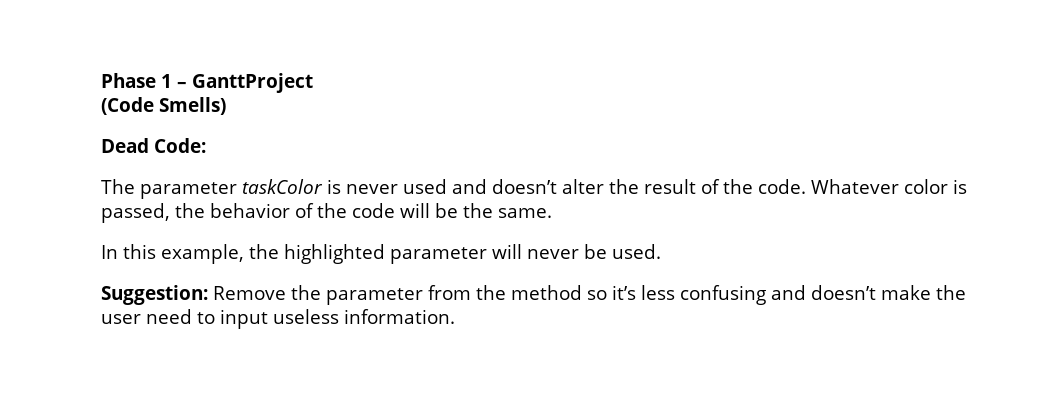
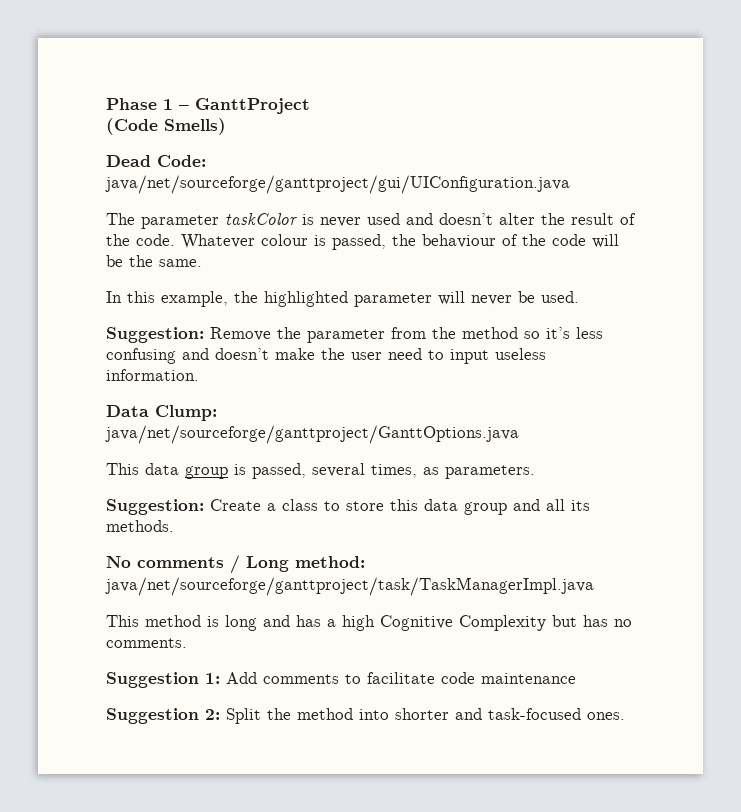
- Dead Code:
+ Dead Code: java/net/sourceforge/ganttproject/gui/UIConfiguration.java
- Whatever color is passed, the behavior of the code will be the same.
+ Whatever colour is passed, the behaviour of the code will be the same.
+ Data Clump: java/net/sourceforge/ganttproject/GanttOptions.java
+ This data group is passed, several times, as parameters.
+ Suggestion: Create a class to store this data group and all its methods.
+ No comments / Long method: java/net/sourceforge/ganttproject/task/TaskManagerImpl.java
+ This method is long and has a high Cognitive Complexity but has no comments.
+ Suggestion 1: Add comments to facilitate code maintenance
+ Suggestion 2: Split the method into shorter and task-focused ones.

